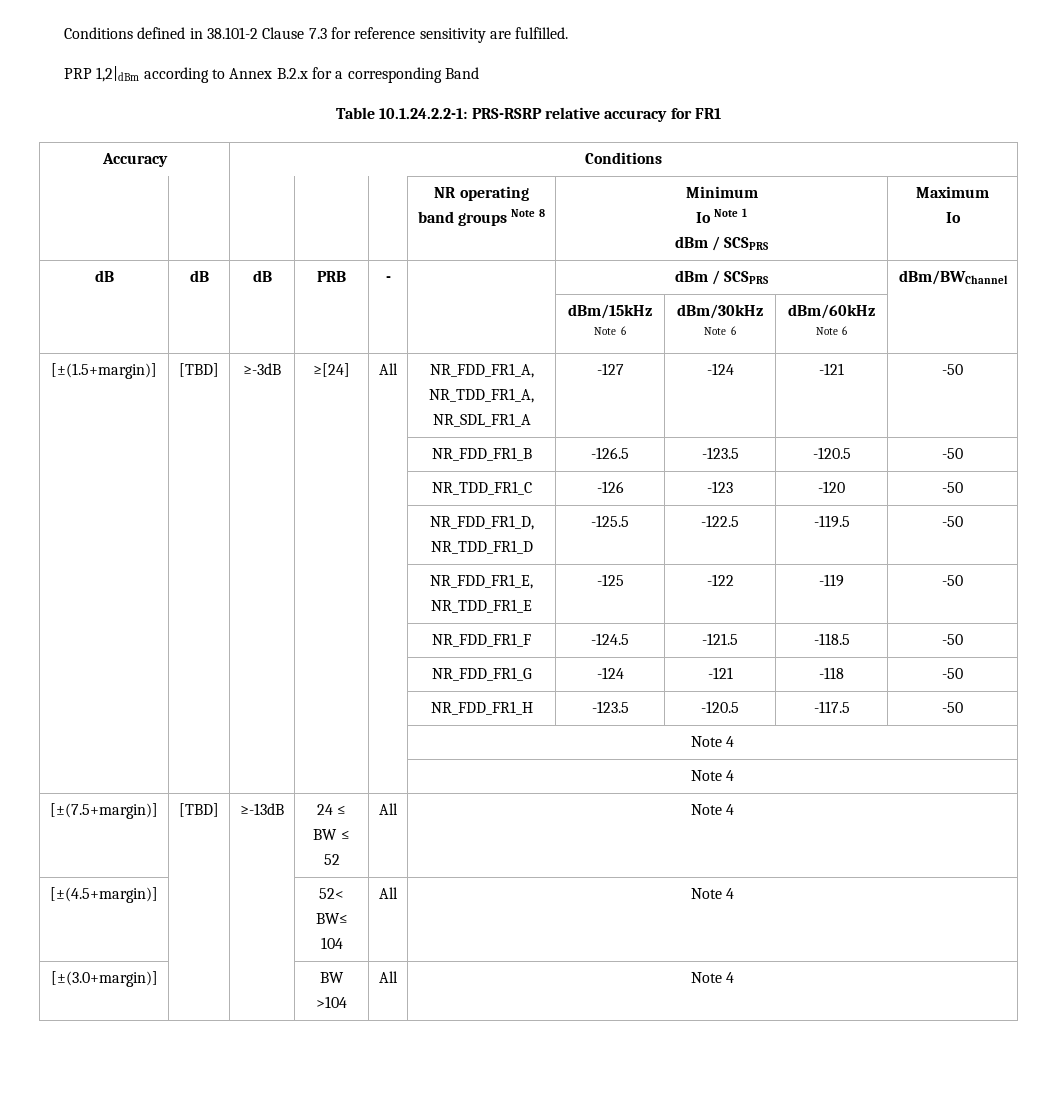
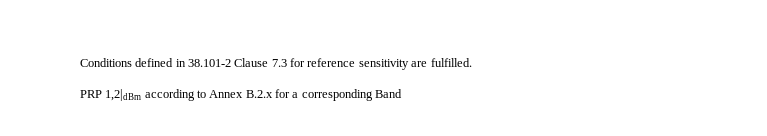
- Table 10.1.24.2.2-1: PRS-RSRP relative accuracy for FR1
- Accuracy | Conditions
- | | | | | NR operating band groups Note 8 | Minimum
- Io Note 1
- dBm / SCSPRS | Maximum
- Io
- dB | dB | dB | PRB | - | | dBm / SCSPRS | dBm/BWChannel
- | | | | | | dBm/15kHz Note 6 | dBm/30kHz Note 6 | dBm/60kHz Note 6 |
- [±(1.5+margin)] | [TBD] | ≥-3dB | ≥[24] | All | NR_FDD_FR1_A, NR_TDD_FR1_A, NR_SDL_FR1_A | -127 | -124 | -121 | -50
- | | | | | NR_FDD_FR1_B | -126.5 | -123.5 | -120.5 | -50
- | | | | | NR_TDD_FR1_C | -126 | -123 | -120 | -50
- | | | | | NR_FDD_FR1_D, NR_TDD_FR1_D | -125.5 | -122.5 | -119.5 | -50
- | | | | | NR_FDD_FR1_E, NR_TDD_FR1_E | -125 | -122 | -119 | -50
- | | | | | NR_FDD_FR1_F | -124.5 | -121.5 | -118.5 | -50
- | | | | | NR_FDD_FR1_G | -124 | -121 | -118 | -50
- | | | | | NR_FDD_FR1_H | -123.5 | -120.5 | -117.5 | -50
- | | | | | Note 4
- | | | | | Note 4
- [±(7.5+margin)] | [TBD] | ≥-13dB | 24 ≤ BW ≤ 52 | All | Note 4
- [±(4.5+margin)] | | | 52< BW≤ 104 | All | Note 4
- [±(3.0+margin)] | | | BW >104 | All | Note 4

